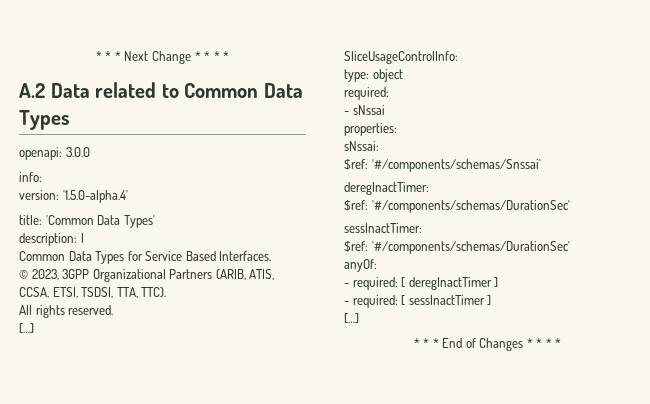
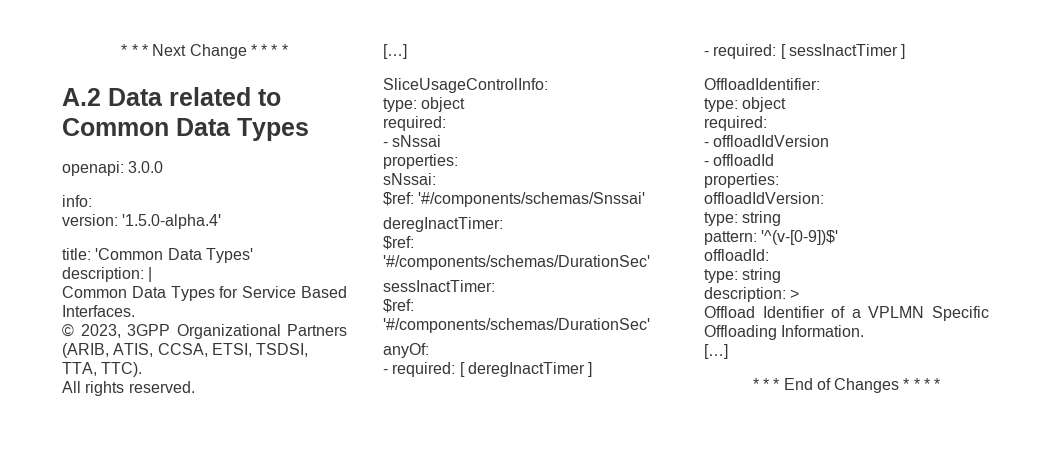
+ OffloadIdentifier:
+ type: object
+ required:
+ - offloadIdVersion
+ - offloadId
+ properties:
+ offloadIdVersion:
+ type: string
+ pattern: '^(v-[0-9])$'
+ offloadId:
+ type: string
+ description: >
+ Offload Identifier of a VPLMN Specific Offloading Information.

